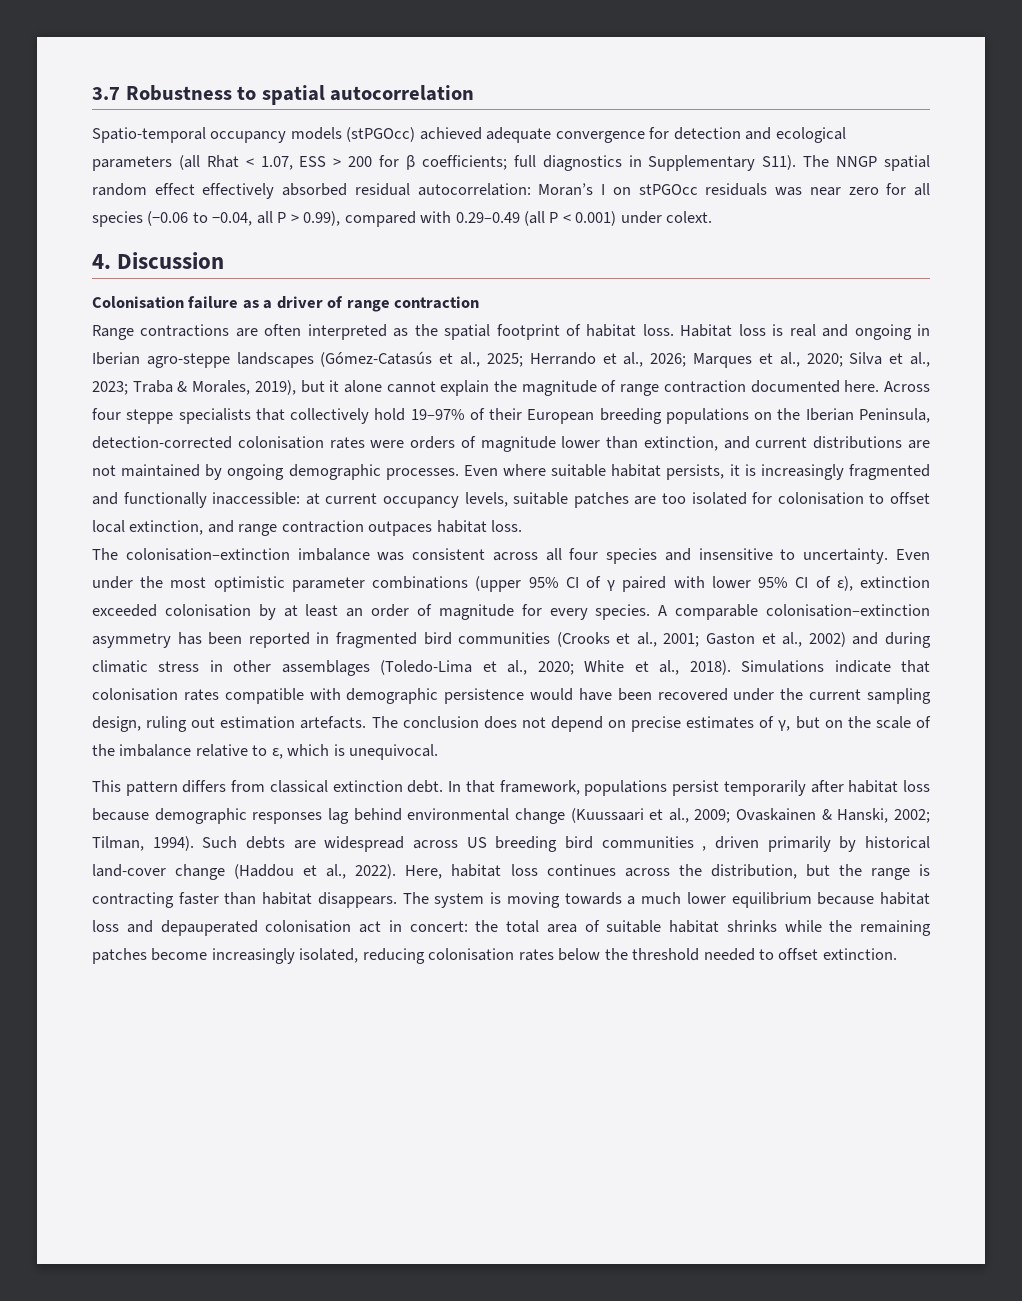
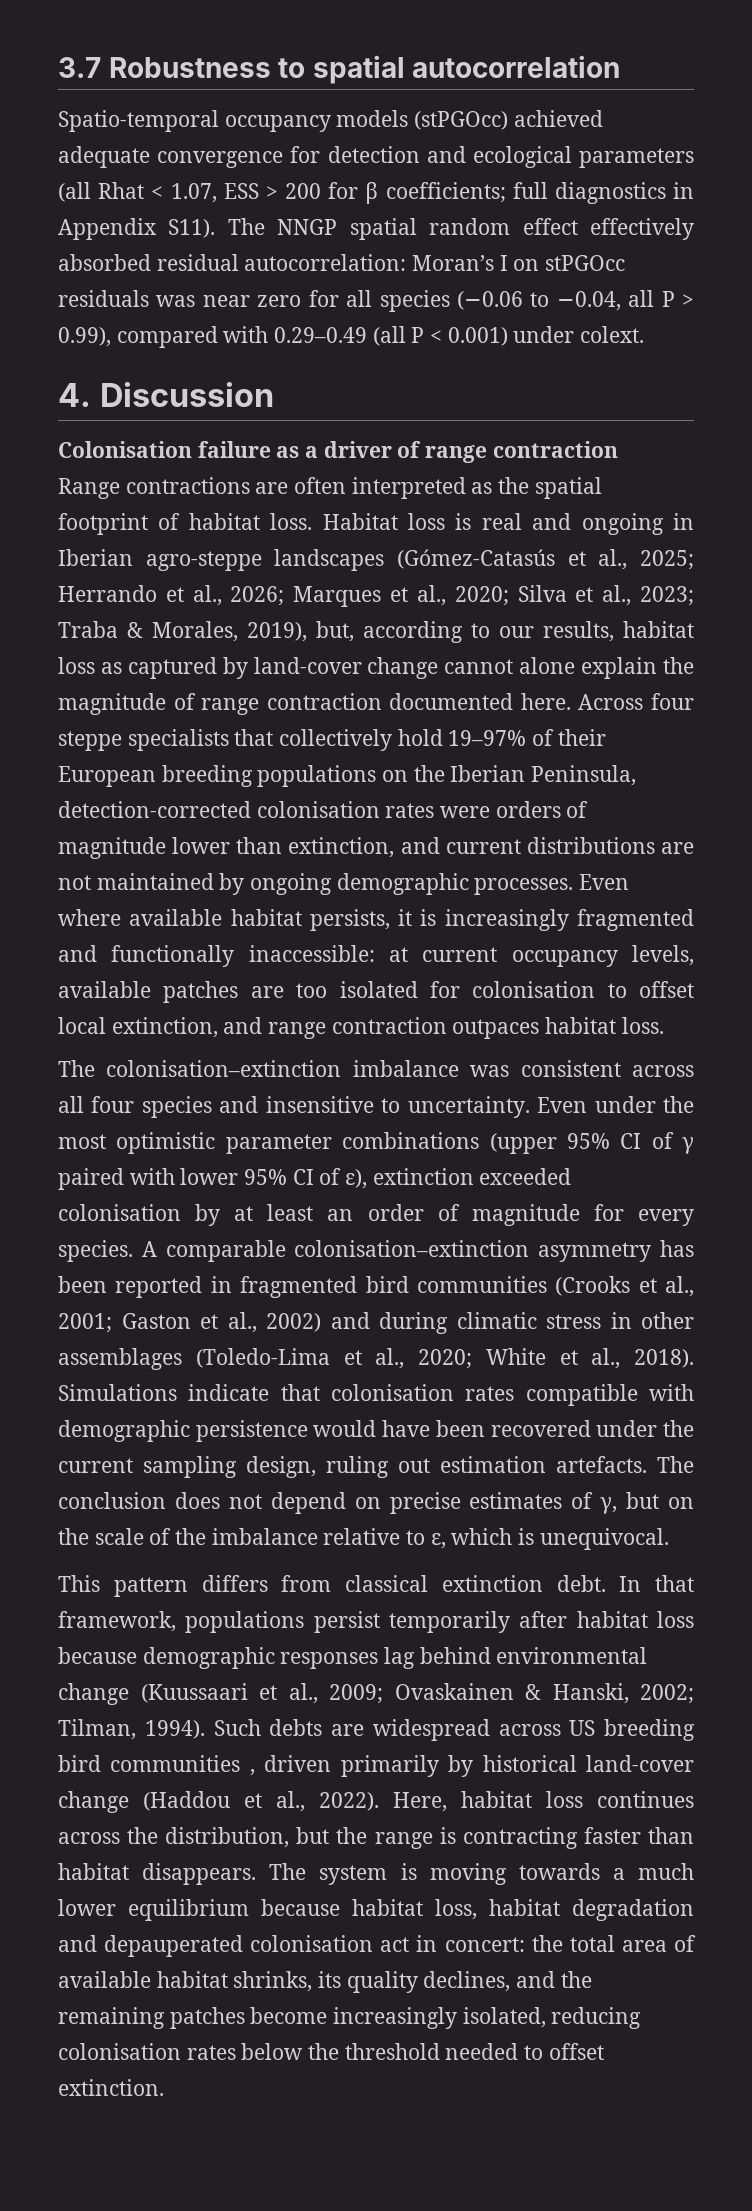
- Spatio-temporal occupancy models (stPGOcc) achieved adequate convergence for detection and ecological parameters (all Rhat < 1.07, ESS > 200 for β coefficients; full diagnostics in Supplementary S11).
+ Spatio-temporal occupancy models (stPGOcc) achieved adequate convergence for detection and ecological parameters (all Rhat < 1.07, ESS > 200 for β coefficients; full diagnostics in Appendix S11).
- Habitat loss is real and ongoing in Iberian agro-steppe landscapes (Gómez-Catasús et al., 2025; Herrando et al., 2026; Marques et al., 2020; Silva et al., 2023; Traba & Morales, 2019), but it alone cannot explain the magnitude of range contraction documented here.
+ Habitat loss is real and ongoing in Iberian agro-steppe landscapes (Gómez-Catasús et al., 2025; Herrando et al., 2026; Marques et al., 2020; Silva et al., 2023; Traba & Morales, 2019), but, according to our results, habitat loss as captured by land-cover change cannot alone explain the magnitude of range contraction documented here.
- Even where suitable habitat persists, it is increasingly fragmented and functionally inaccessible: at current occupancy levels, suitable patches are too isolated for colonisation to offset local extinction, and range contraction outpaces habitat loss.
+ Even where available habitat persists, it is increasingly fragmented and functionally inaccessible: at current occupancy levels, available patches are too isolated for colonisation to offset local extinction, and range contraction outpaces habitat loss.
- The system is moving towards a much lower equilibrium because habitat loss and depauperated colonisation act in concert: the total area of suitable habitat shrinks while the remaining patches become increasingly isolated, reducing colonisation rates below the threshold needed to offset extinction.
+ The system is moving towards a much lower equilibrium because habitat loss, habitat degradation and depauperated colonisation act in concert: the total area of available habitat shrinks, its quality declines, and the remaining patches become increasingly isolated, reducing colonisation rates below the threshold needed to offset extinction.

